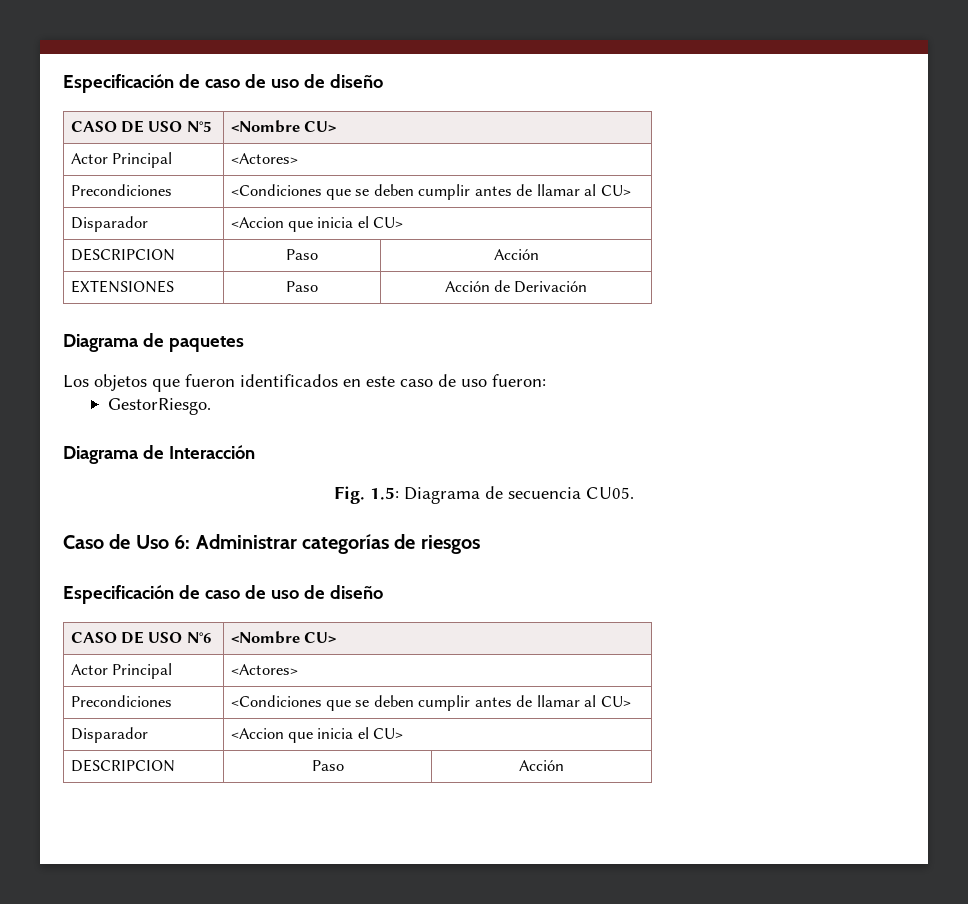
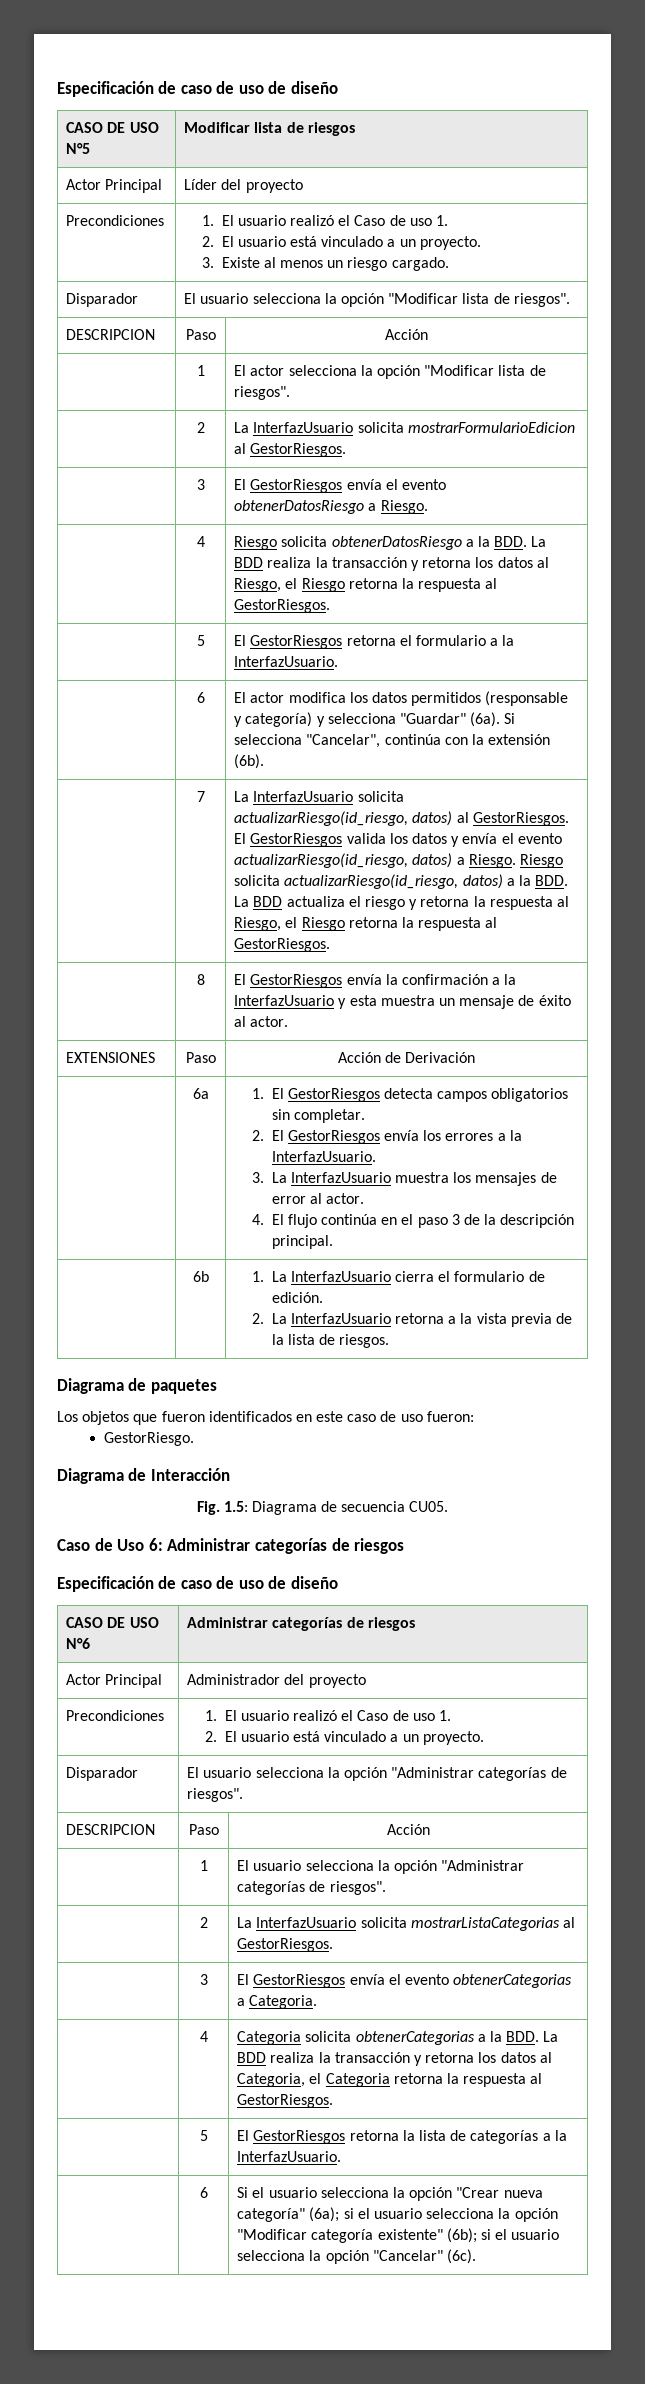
- CASO DE USO N°5 | <Nombre CU>
- Actor Principal | <Actores>
- Precondiciones | <Condiciones que se deben cumplir antes de llamar al CU>
- Disparador | <Accion que inicia el CU>
+ CASO DE USO N°5 | Modificar lista de riesgos
+ Actor Principal | Líder del proyecto
+ Precondiciones | 1. El usuario realizó el Caso de uso 1.
+ 2. El usuario está vinculado a un proyecto.
+ 3. Existe al menos un riesgo cargado.
+ Disparador | El usuario selecciona la opción "Modificar lista de riesgos".
  DESCRIPCION | Paso | Acción
+ | 1 | El actor selecciona la opción "Modificar lista de riesgos".
+ | 2 | La InterfazUsuario solicita mostrarFormularioEdicion al GestorRiesgos.
+ | 3 | El GestorRiesgos envía el evento obtenerDatosRiesgo a Riesgo.
+ | 4 | Riesgo solicita obtenerDatosRiesgo a la BDD. La BDD realiza la transacción y retorna los datos al Riesgo, el Riesgo retorna la respuesta al GestorRiesgos.
+ | 5 | El GestorRiesgos retorna el formulario a la InterfazUsuario.
+ | 6 | El actor modifica los datos permitidos (responsable y categoría) y selecciona "Guardar" (6a). Si selecciona "Cancelar", continúa con la extensión (6b).
+ | 7 | La InterfazUsuario solicita actualizarRiesgo(id_riesgo, datos) al GestorRiesgos. El GestorRiesgos valida los datos y envía el evento actualizarRiesgo(id_riesgo, datos) a Riesgo. Riesgo solicita actualizarRiesgo(id_riesgo, datos) a la BDD. La BDD actualiza el riesgo y retorna la respuesta al Riesgo, el Riesgo retorna la respuesta al GestorRiesgos.
+ | 8 | El GestorRiesgos envía la confirmación a la InterfazUsuario y esta muestra un mensaje de éxito al actor.
+ | 6a | 1. El GestorRiesgos detecta campos obligatorios sin completar.
+ 2. El GestorRiesgos envía los errores a la InterfazUsuario.
+ 3. La InterfazUsuario muestra los mensajes de error al actor.
+ 4. El flujo continúa en el paso 3 de la descripción principal.
+ | 6b | 1. La InterfazUsuario cierra el formulario de edición.
+ 2. La InterfazUsuario retorna a la vista previa de la lista de riesgos.
- CASO DE USO N°6 | <Nombre CU>
- Actor Principal | <Actores>
- Precondiciones | <Condiciones que se deben cumplir antes de llamar al CU>
- Disparador | <Accion que inicia el CU>
+ CASO DE USO N°6 | Administrar categorías de riesgos
+ Actor Principal | Administrador del proyecto
+ Precondiciones | 1. El usuario realizó el Caso de uso 1.
+ 2. El usuario está vinculado a un proyecto.
+ Disparador | El usuario selecciona la opción "Administrar categorías de riesgos".
  DESCRIPCION | Paso | Acción
+ | 1 | El usuario selecciona la opción "Administrar categorías de riesgos".
+ | 2 | La InterfazUsuario solicita mostrarListaCategorias al GestorRiesgos.
+ | 3 | El GestorRiesgos envía el evento obtenerCategorias a Categoria.
+ | 4 | Categoria solicita obtenerCategorias a la BDD. La BDD realiza la transacción y retorna los datos al Categoria, el Categoria retorna la respuesta al GestorRiesgos.
+ | 5 | El GestorRiesgos retorna la lista de categorías a la InterfazUsuario.
+ | 6 | Si el usuario selecciona la opción "Crear nueva categoría" (6a); si el usuario selecciona la opción "Modificar categoría existente" (6b); si el usuario selecciona la opción "Cancelar" (6c).

